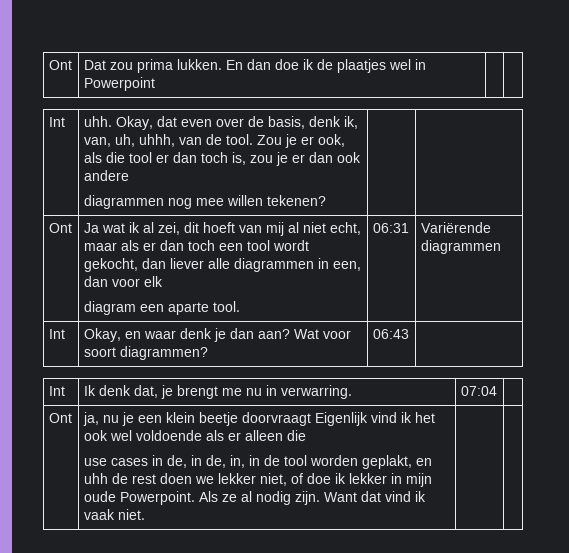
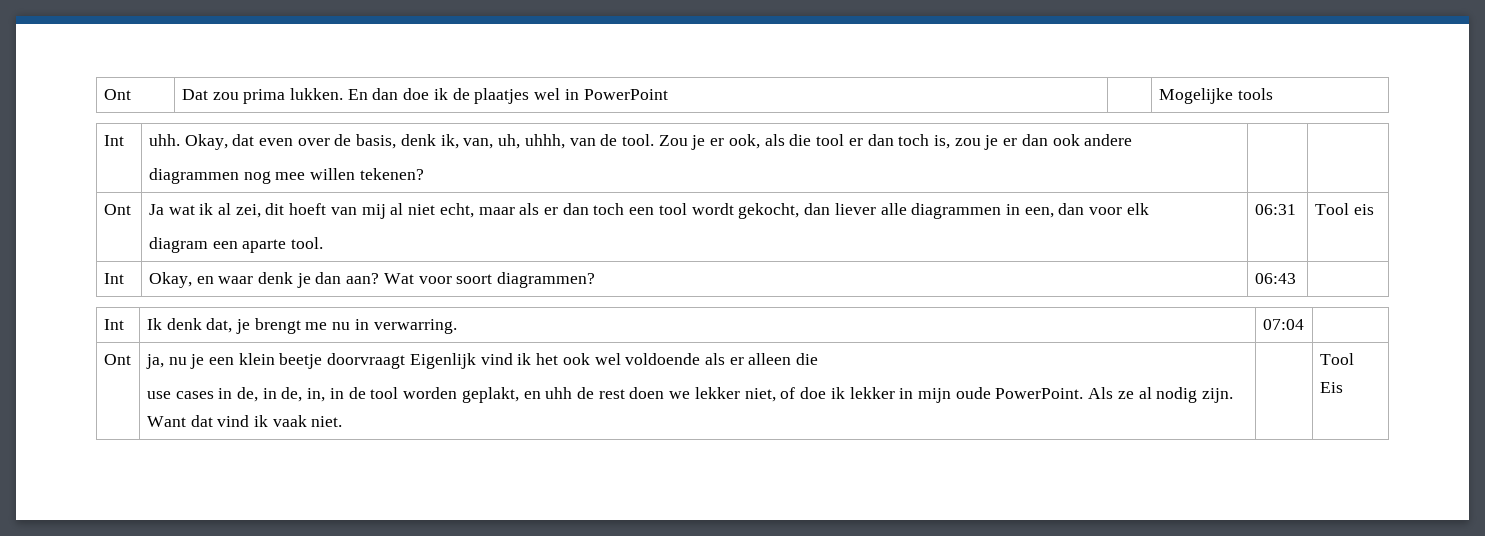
- Ont | Dat zou prima lukken. En dan doe ik de plaatjes wel in Powerpoint | |
+ Ont | Dat zou prima lukken. En dan doe ik de plaatjes wel in PowerPoint | | Mogelijke tools
  Ont | Ja wat ik al zei, dit hoeft van mij al niet echt, maar als er dan toch een tool wordt gekocht, dan liever alle diagrammen in een, dan voor elk
- diagram een aparte tool. | 06:31 | Variërende diagrammen
+ diagram een aparte tool. | 06:31 | Tool eis
- use cases in de, in de, in, in de tool worden geplakt, en uhh de rest doen we lekker niet, of doe ik lekker in mijn oude Powerpoint.
+ use cases in de, in de, in, in de tool worden geplakt, en uhh de rest doen we lekker niet, of doe ik lekker in mijn oude PowerPoint.
+ Tool Eis

